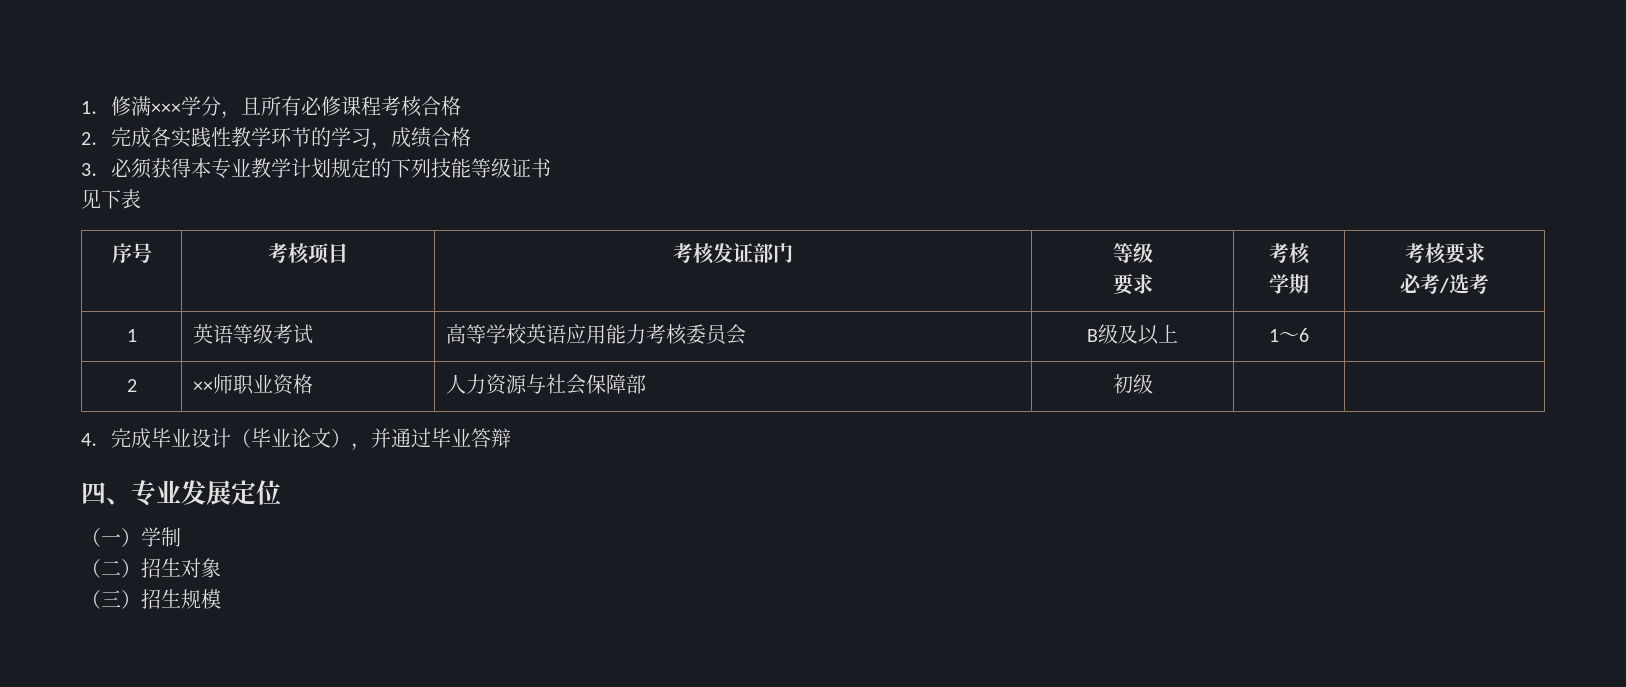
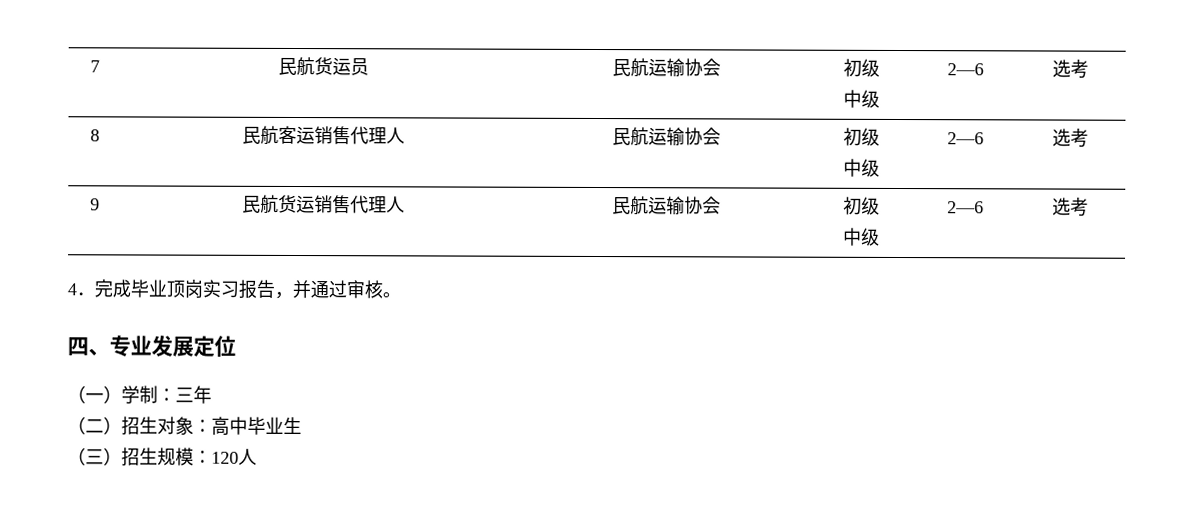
- 1．修满×××学分，且所有必修课程考核合格
- 2．完成各实践性教学环节的学习，成绩合格
- 3．必须获得本专业教学计划规定的下列技能等级证书
- 见下表
- 序号 | 考核项目 | 考核发证部门 | 等级
- 要求 | 考核
- 学期 | 考核要求
- 必考/选考
- 1 | 英语等级考试 | 高等学校英语应用能力考核委员会 | B级及以上 | 1～6 |
- 2 | ××师职业资格 | 人力资源与社会保障部 | 初级 | |
- 4．完成毕业设计（毕业论文），并通过毕业答辩
+ 7 | 民航货运员 | 民航运输协会 | 初级
+ 中级 | 2—6 | 选考
+ 8 | 民航客运销售代理人 | 民航运输协会 | 初级
+ 中级 | 2—6 | 选考
+ 9 | 民航货运销售代理人 | 民航运输协会 | 初级
+ 中级 | 2—6 | 选考
+ 4．完成毕业顶岗实习报告，并通过审核。
- （一）学制
+ （一）学制：三年
- （二）招生对象
+ （二）招生对象：高中毕业生
- （三）招生规模
+ （三）招生规模：120人

